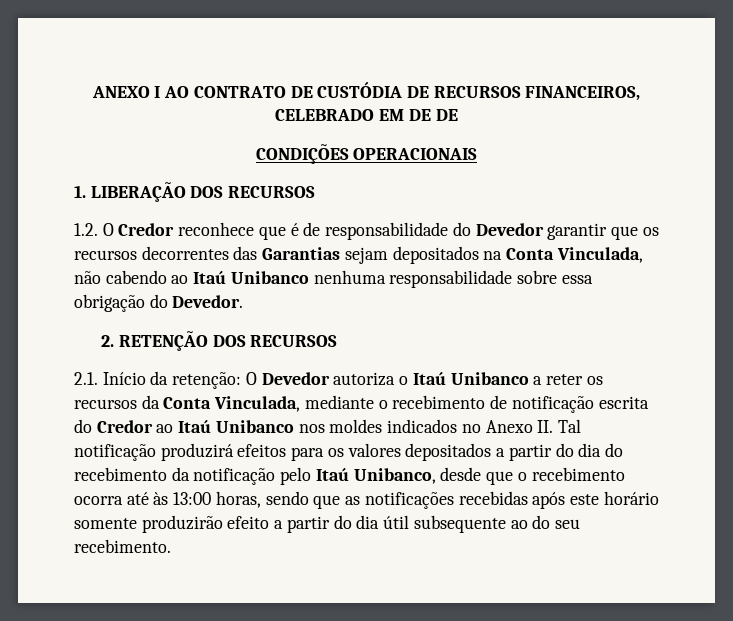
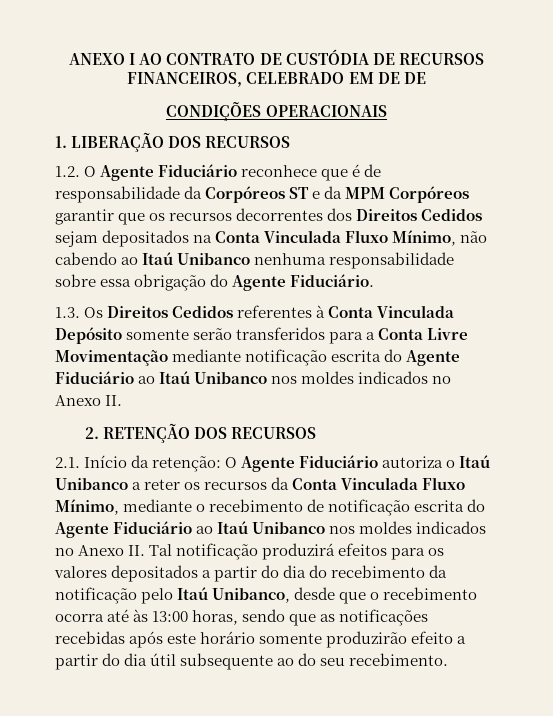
- 1.2. O Credor reconhece que é de responsabilidade do Devedor garantir que os recursos decorrentes das Garantias sejam depositados na Conta Vinculada, não cabendo ao Itaú Unibanco nenhuma responsabilidade sobre essa obrigação do Devedor.
+ 1.2. O Agente Fiduciário reconhece que é de responsabilidade da Corpóreos ST e da MPM Corpóreos garantir que os recursos decorrentes dos Direitos Cedidos sejam depositados na Conta Vinculada Fluxo Mínimo, não cabendo ao Itaú Unibanco nenhuma responsabilidade sobre essa obrigação do Agente Fiduciário.
+ 1.3. Os Direitos Cedidos referentes à Conta Vinculada Depósito somente serão transferidos para a Conta Livre Movimentação mediante notificação escrita do Agente Fiduciário ao Itaú Unibanco nos moldes indicados no Anexo II.
- O Devedor autoriza o Itaú Unibanco a reter os recursos da Conta Vinculada, mediante o recebimento de notificação escrita do Credor ao Itaú Unibanco nos moldes indicados no Anexo II. Tal notificação produzirá efeitos para os valores depositados a partir do dia do recebimento da notificação pelo Itaú Unibanco, desde que o recebimento ocorra até às 13:00 horas, sendo que as notificações recebidas após este horário somente produzirão efeito a partir do dia útil subsequente ao do seu recebimento.
+ O Agente Fiduciário autoriza o Itaú Unibanco a reter os recursos da Conta Vinculada Fluxo Mínimo, mediante o recebimento de notificação escrita do Agente Fiduciário ao Itaú Unibanco nos moldes indicados no Anexo II. Tal notificação produzirá efeitos para os valores depositados a partir do dia do recebimento da notificação pelo Itaú Unibanco, desde que o recebimento ocorra até às 13:00 horas, sendo que as notificações recebidas após este horário somente produzirão efeito a partir do dia útil subsequente ao do seu recebimento.

